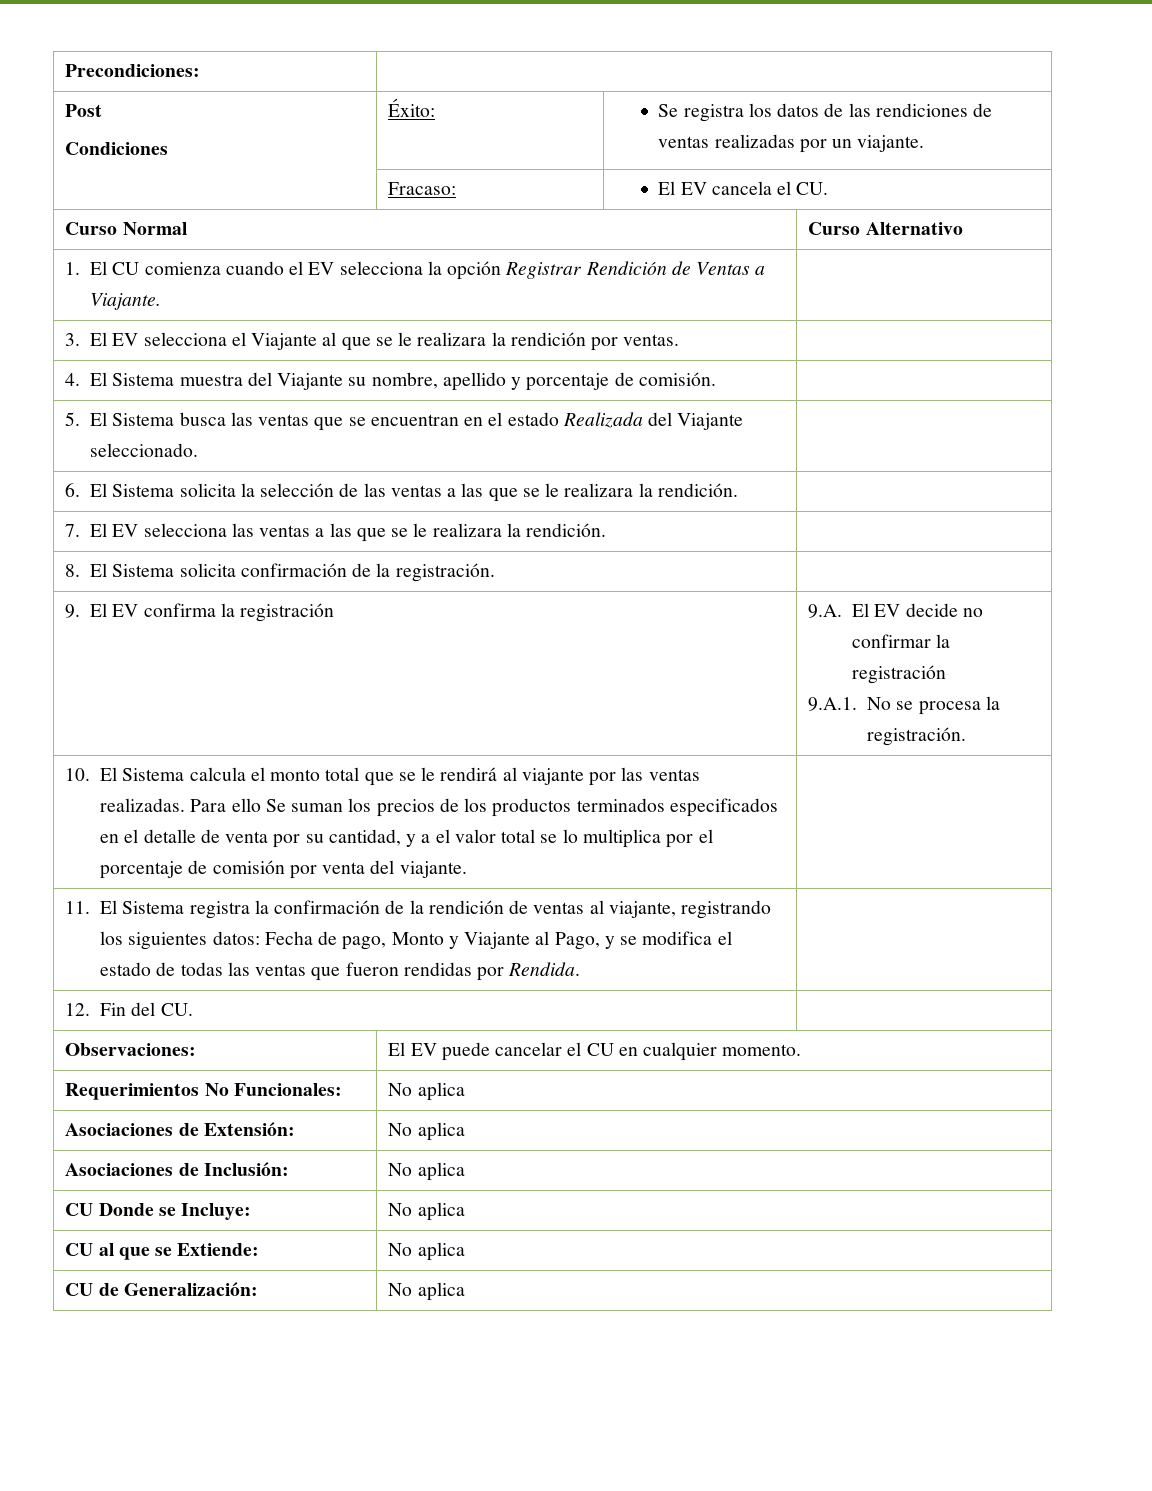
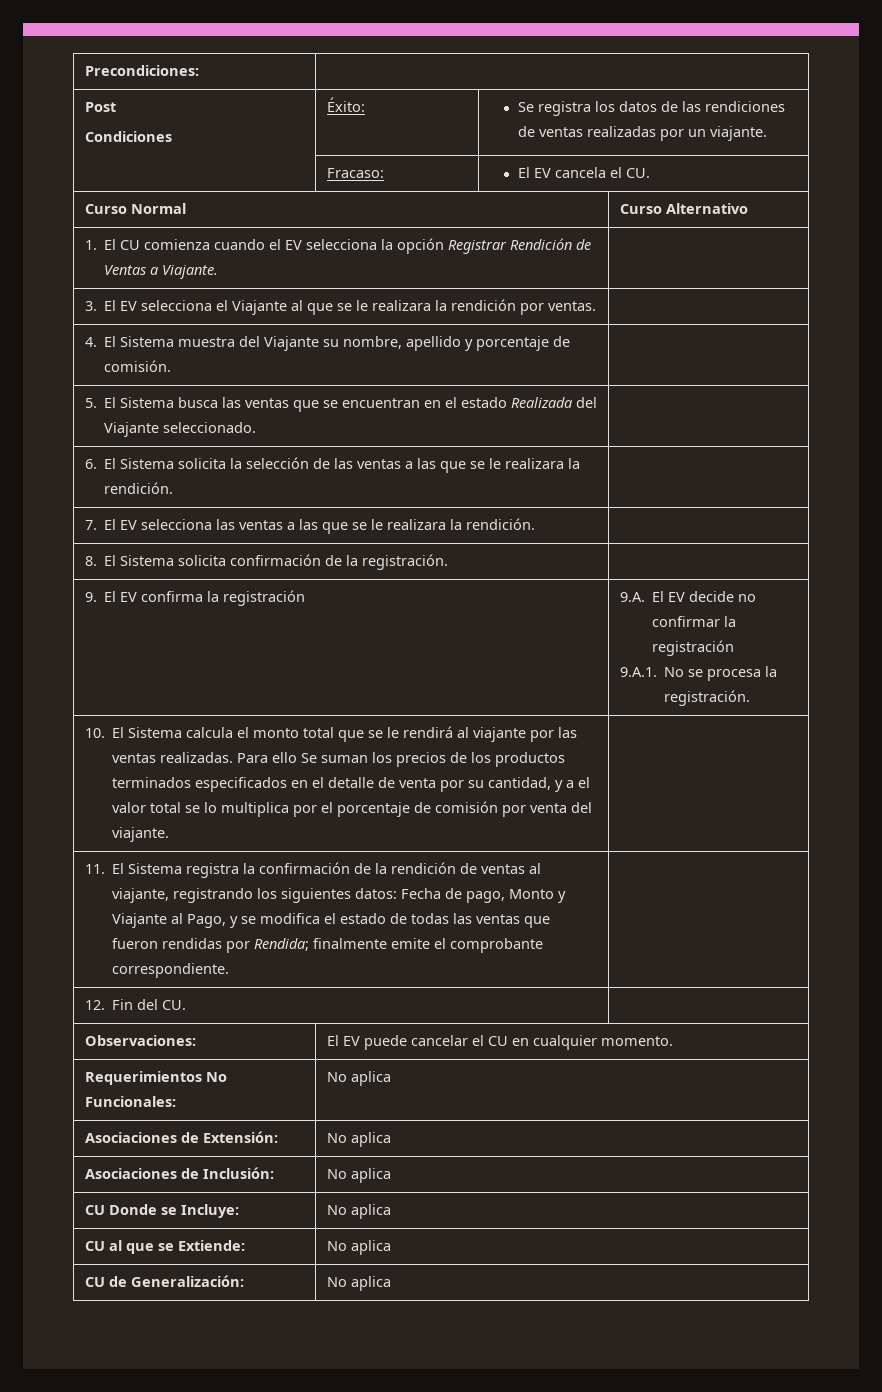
- 11. El Sistema registra la confirmación de la rendición de ventas al viajante, registrando los siguientes datos: Fecha de pago, Monto y Viajante al Pago, y se modifica el estado de todas las ventas que fueron rendidas por Rendida.
+ 11. El Sistema registra la confirmación de la rendición de ventas al viajante, registrando los siguientes datos: Fecha de pago, Monto y Viajante al Pago, y se modifica el estado de todas las ventas que fueron rendidas por Rendida; finalmente emite el comprobante correspondiente.

